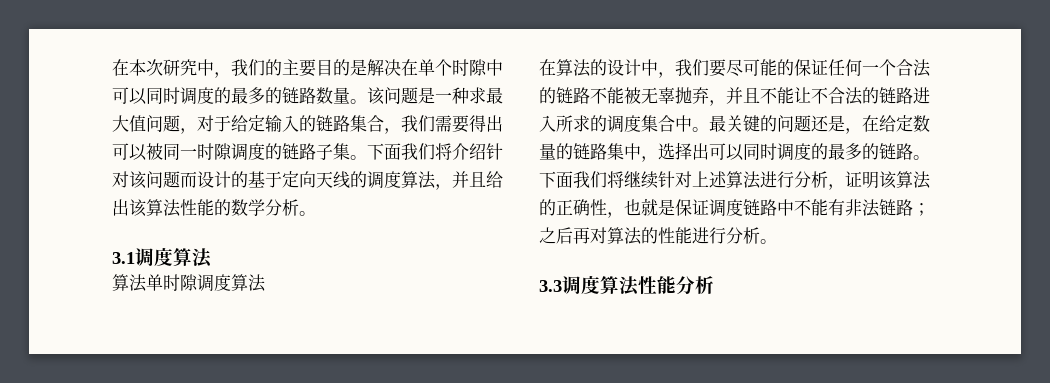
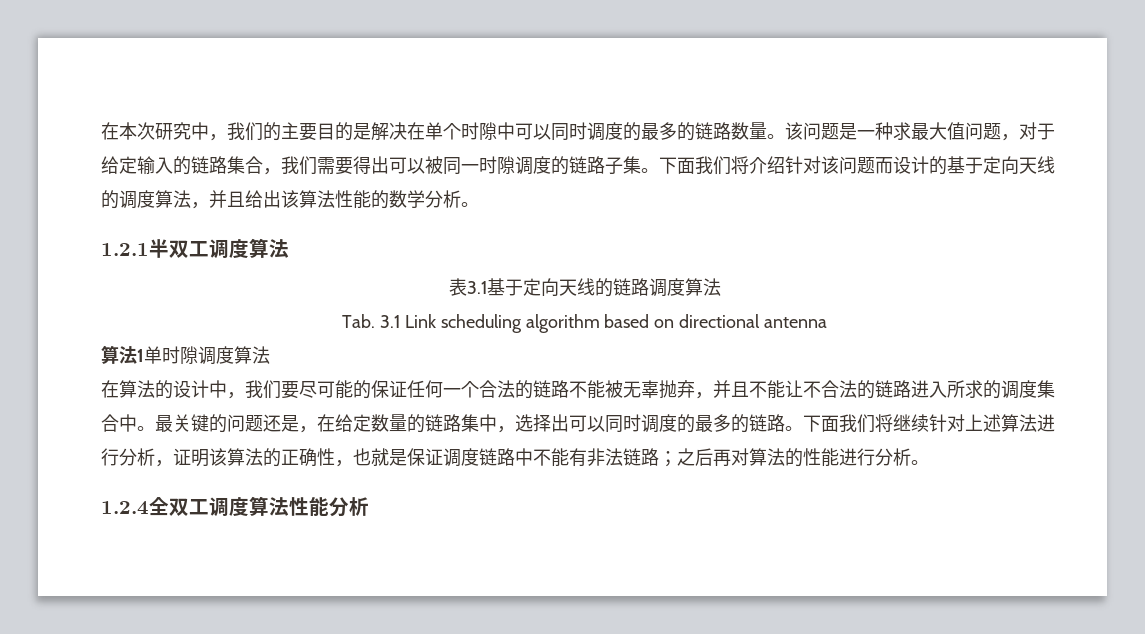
- 3.1调度算法
- 算法单时隙调度算法
+ 1.2.1半双工调度算法
+ 表3.1基于定向天线的链路调度算法
+ Tab. 3.1 Link scheduling algorithm based on directional antenna
+ 算法1单时隙调度算法
- 3.3调度算法性能分析
+ 1.2.4全双工调度算法性能分析

